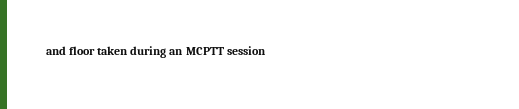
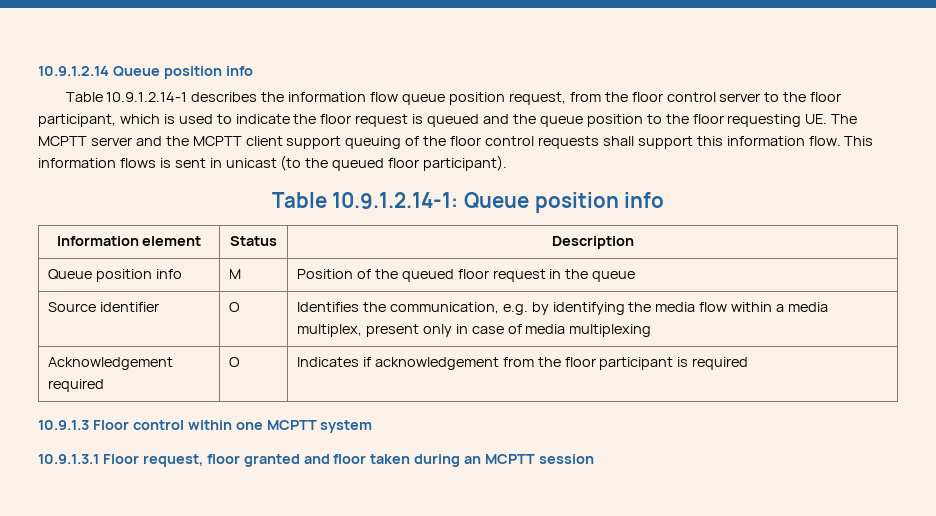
- and floor taken during an MCPTT session
+ 10.9.1.2.14 Queue position info
+ Table 10.9.1.2.14-1 describes the information flow queue position request, from the floor control server to the floor participant, which is used to indicate the floor request is queued and the queue position to the floor requesting UE. The MCPTT server and the MCPTT client support queuing of the floor control requests shall support this information flow. This information flows is sent in unicast (to the queued floor participant).
+ Table 10.9.1.2.14-1: Queue position info
+ Information element | Status | Description
+ Queue position info | M | Position of the queued floor request in the queue
+ Source identifier | O | Identifies the communication, e.g. by identifying the media flow within a media multiplex, present only in case of media multiplexing
+ Acknowledgement required | O | Indicates if acknowledgement from the floor participant is required
+ 10.9.1.3 Floor control within one MCPTT system
+ 10.9.1.3.1 Floor request, floor granted and floor taken during an MCPTT session

